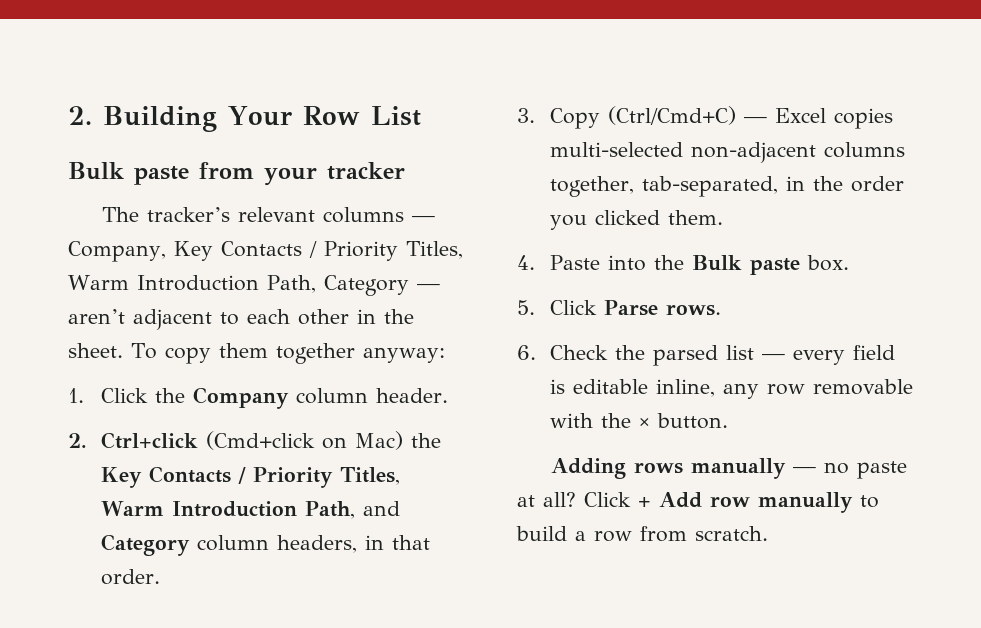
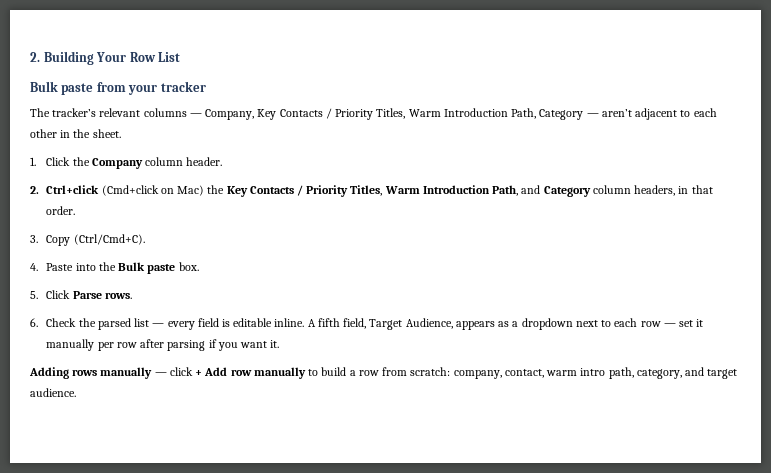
- To copy them together anyway:
- 3. Copy (Ctrl/Cmd+C) — Excel copies multi-selected non-adjacent columns together, tab-separated, in the order you clicked them.
+ 3. Copy (Ctrl/Cmd+C).
- 6. Check the parsed list — every field is editable inline, any row removable with the × button.
+ 6. Check the parsed list — every field is editable inline. A fifth field, Target Audience, appears as a dropdown next to each row — set it manually per row after parsing if you want it.
- Adding rows manually — no paste at all? Click + Add row manually to build a row from scratch.
+ Adding rows manually — click + Add row manually to build a row from scratch: company, contact, warm intro path, category, and target audience.

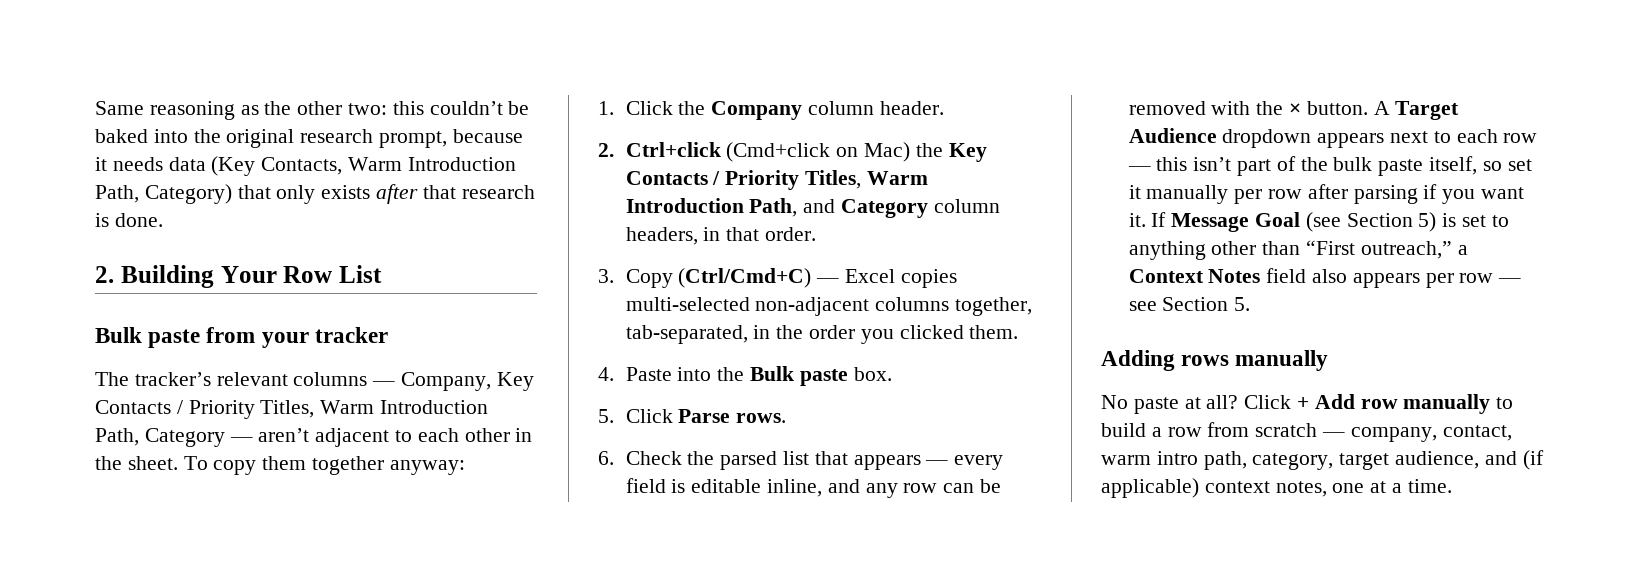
+ Same reasoning as the other two: this couldn’t be baked into the original research prompt, because it needs data (Key Contacts, Warm Introduction Path, Category) that only exists after that research is done.
+ To copy them together anyway:
- 3. Copy (Ctrl/Cmd+C).
+ 3. Copy (Ctrl/Cmd+C) — Excel copies multi-selected non-adjacent columns together, tab-separated, in the order you clicked them.
- 6. Check the parsed list — every field is editable inline. A fifth field, Target Audience, appears as a dropdown next to each row — set it manually per row after parsing if you want it.
- Adding rows manually — click + Add row manually to build a row from scratch: company, contact, warm intro path, category, and target audience.
+ 6. Check the parsed list that appears — every field is editable inline, and any row can be removed with the × button. A Target Audience dropdown appears next to each row — this isn’t part of the bulk paste itself, so set it manually per row after parsing if you want it. If Message Goal (see Section 5) is set to anything other than “First outreach,” a Context Notes field also appears per row — see Section 5.
+ Adding rows manually
+ No paste at all? Click + Add row manually to build a row from scratch — company, contact, warm intro path, category, target audience, and (if applicable) context notes, one at a time.

